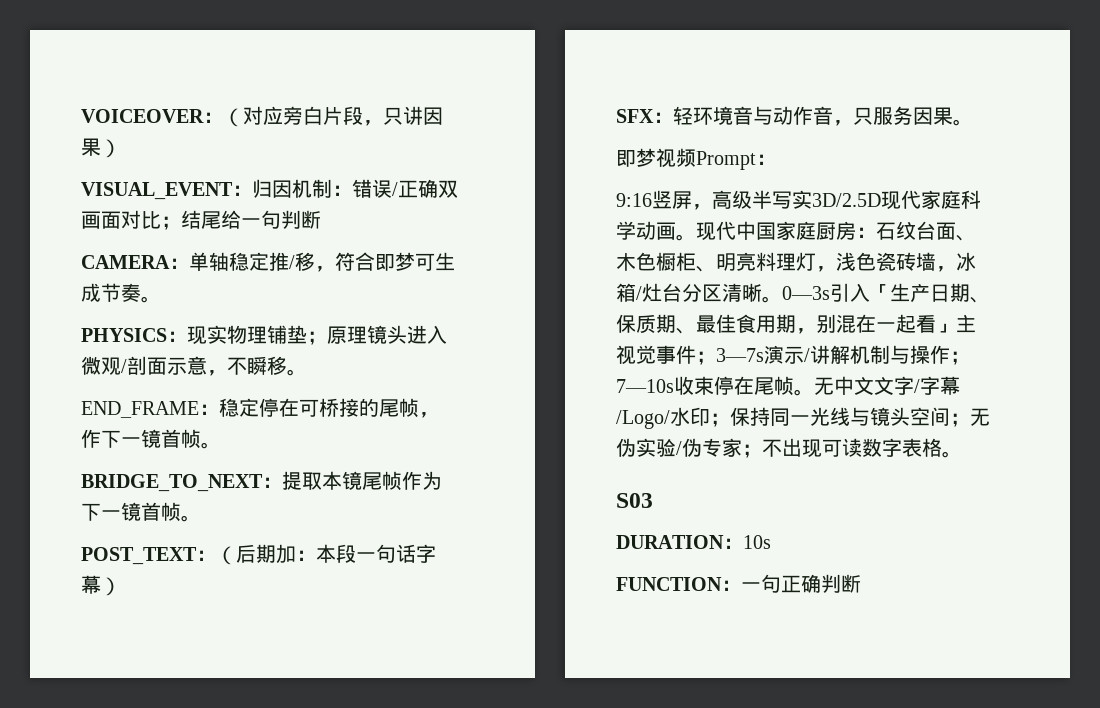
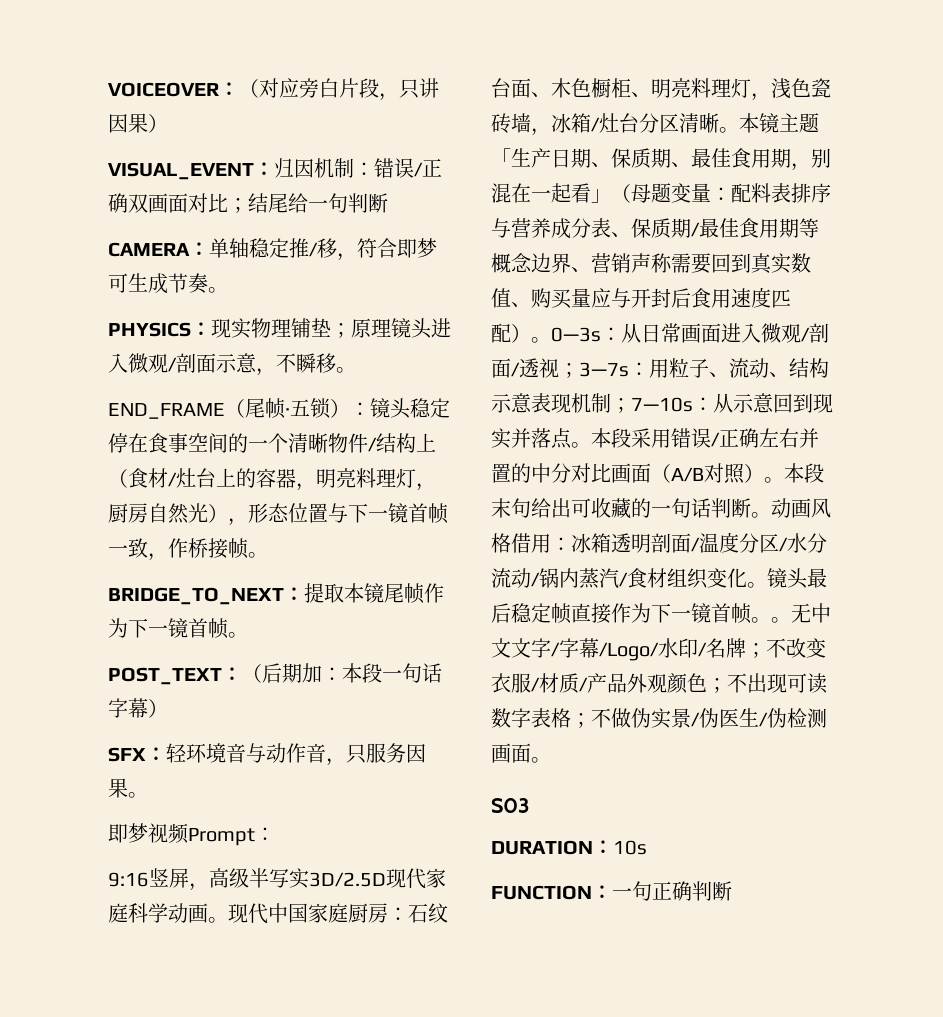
- END_FRAME：稳定停在可桥接的尾帧，作下一镜首帧。
+ END_FRAME（尾帧·五锁）：镜头稳定停在食事空间的一个清晰物件/结构上（食材/灶台上的容器，明亮料理灯，厨房自然光），形态位置与下一镜首帧一致，作桥接帧。
- 0—3s引入「生产日期、保质期、最佳食用期，别混在一起看」主视觉事件；3—7s演示/讲解机制与操作；7—10s收束停在尾帧。
+ 本镜主题「生产日期、保质期、最佳食用期，别混在一起看」（母题变量：配料表排序与营养成分表、保质期/最佳食用期等概念边界、营销声称需要回到真实数值、购买量应与开封后食用速度匹配）。0—3s：从日常画面进入微观/剖面/透视；3—7s：用粒子、流动、结构示意表现机制；7—10s：从示意回到现实并落点。本段采用错误/正确左右并置的中分对比画面（A/B对照）。本段末句给出可收藏的一句话判断。动画风格借用：冰箱透明剖面/温度分区/水分流动/锅内蒸汽/食材组织变化。镜头最后稳定帧直接作为下一镜首帧。。
- 无中文文字/字幕/Logo/水印；保持同一光线与镜头空间；无伪实验/伪专家；不出现可读数字表格。
+ 无中文文字/字幕/Logo/水印/名牌；不改变衣服/材质/产品外观颜色；不出现可读数字表格；不做伪实景/伪医生/伪检测画面。

